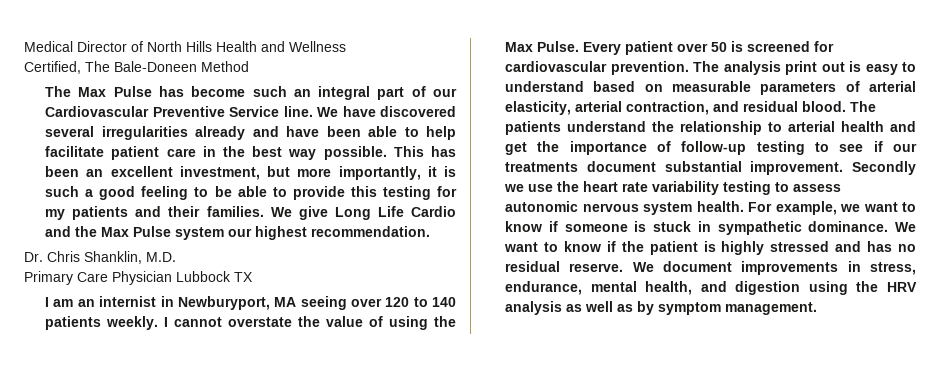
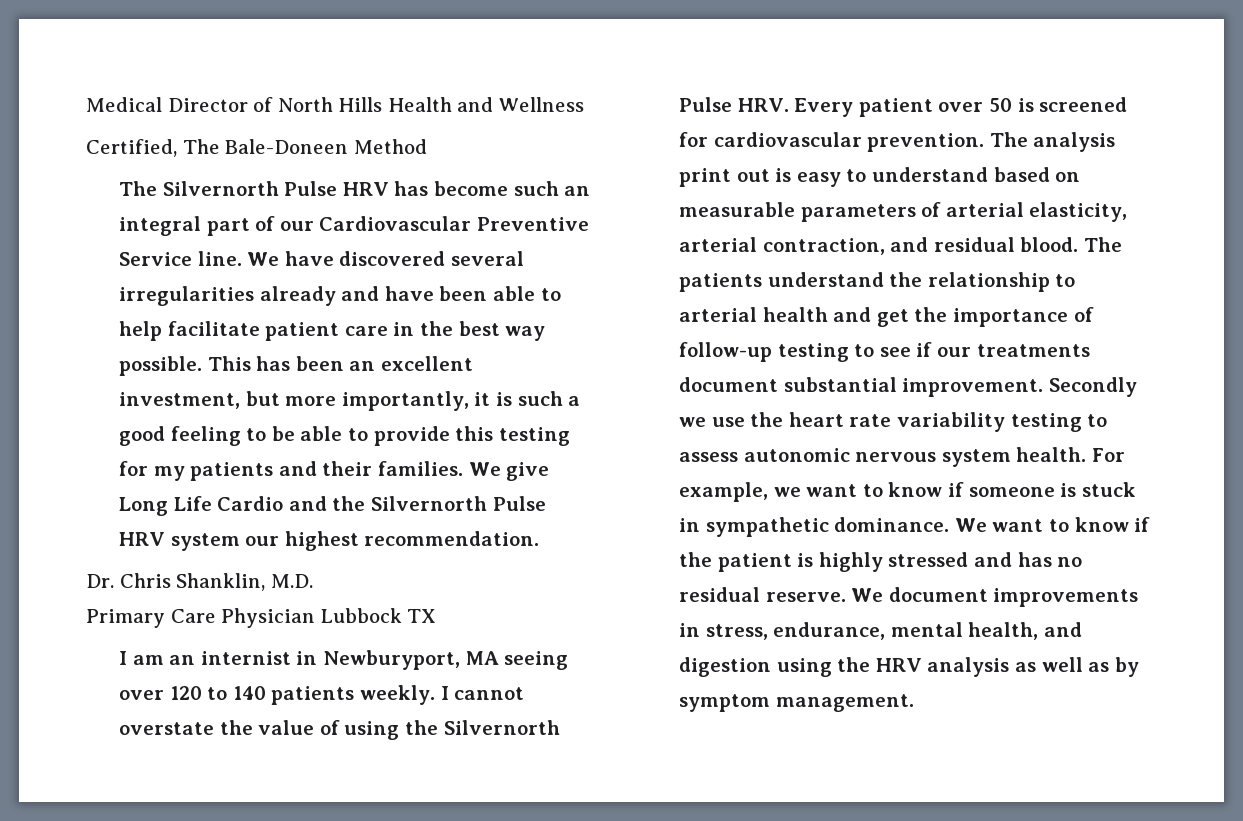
- The Max Pulse has become such an integral part of our Cardiovascular Preventive Service line.
+ The Silvernorth Pulse HRV has become such an integral part of our Cardiovascular Preventive Service line.
- We give Long Life Cardio and the Max Pulse system our highest recommendation.
+ We give Long Life Cardio and the Silvernorth Pulse HRV system our highest recommendation.
- I cannot overstate the value of using the Max Pulse. Every patient over 50 is screened for cardiovascular prevention.
+ I cannot overstate the value of using the Silvernorth Pulse HRV. Every patient over 50 is screened for cardiovascular prevention.

